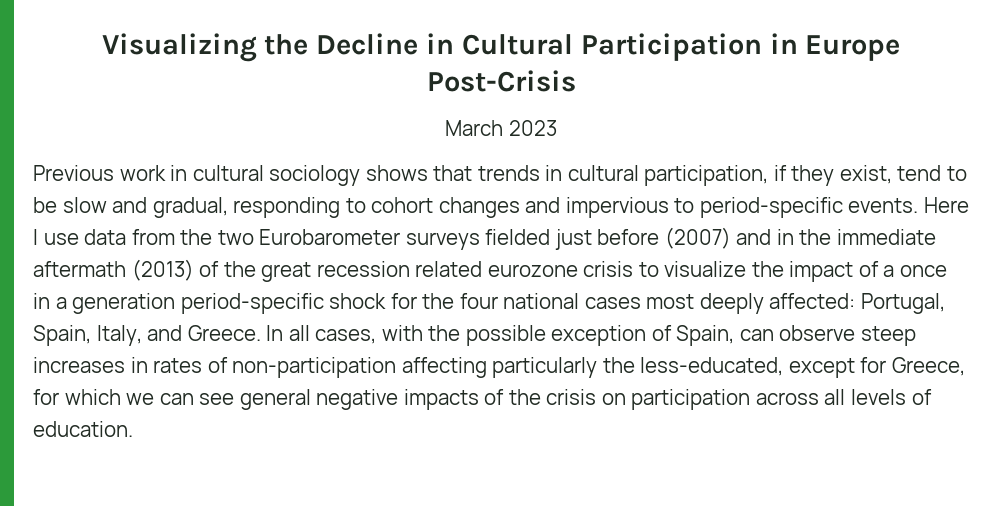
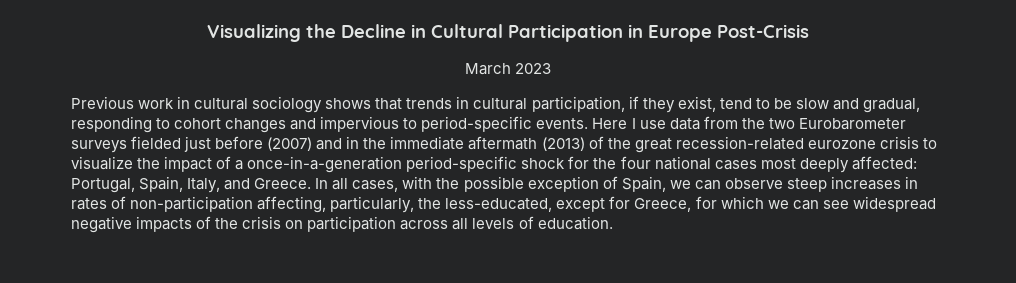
- Here I use data from the two Eurobarometer surveys fielded just before (2007) and in the immediate aftermath (2013) of the great recession related eurozone crisis to visualize the impact of a once in a generation period-specific shock for the four national cases most deeply affected: Portugal, Spain, Italy, and Greece.
+ Here I use data from the two Eurobarometer surveys fielded just before (2007) and in the immediate aftermath (2013) of the great recession-related eurozone crisis to visualize the impact of a once-in-a-generation period-specific shock for the four national cases most deeply affected: Portugal, Spain, Italy, and Greece.
- In all cases, with the possible exception of Spain, can observe steep increases in rates of non-participation affecting particularly the less-educated, except for Greece, for which we can see general negative impacts of the crisis on participation across all levels of education.
+ In all cases, with the possible exception of Spain, we can observe steep increases in rates of non-participation affecting, particularly, the less-educated, except for Greece, for which we can see widespread negative impacts of the crisis on participation across all levels of education.

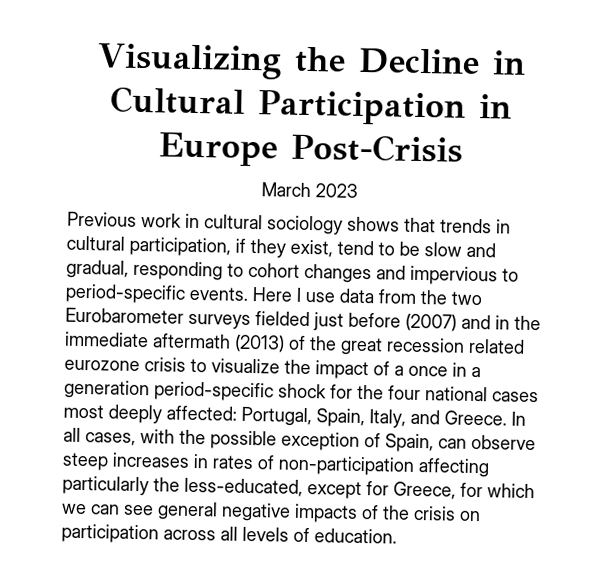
- Here I use data from the two Eurobarometer surveys fielded just before (2007) and in the immediate aftermath (2013) of the great recession-related eurozone crisis to visualize the impact of a once-in-a-generation period-specific shock for the four national cases most deeply affected: Portugal, Spain, Italy, and Greece.
+ Here I use data from the two Eurobarometer surveys fielded just before (2007) and in the immediate aftermath (2013) of the great recession related eurozone crisis to visualize the impact of a once in a generation period-specific shock for the four national cases most deeply affected: Portugal, Spain, Italy, and Greece.
- In all cases, with the possible exception of Spain, we can observe steep increases in rates of non-participation affecting, particularly, the less-educated, except for Greece, for which we can see widespread negative impacts of the crisis on participation across all levels of education.
+ In all cases, with the possible exception of Spain, can observe steep increases in rates of non-participation affecting particularly the less-educated, except for Greece, for which we can see general negative impacts of the crisis on participation across all levels of education.

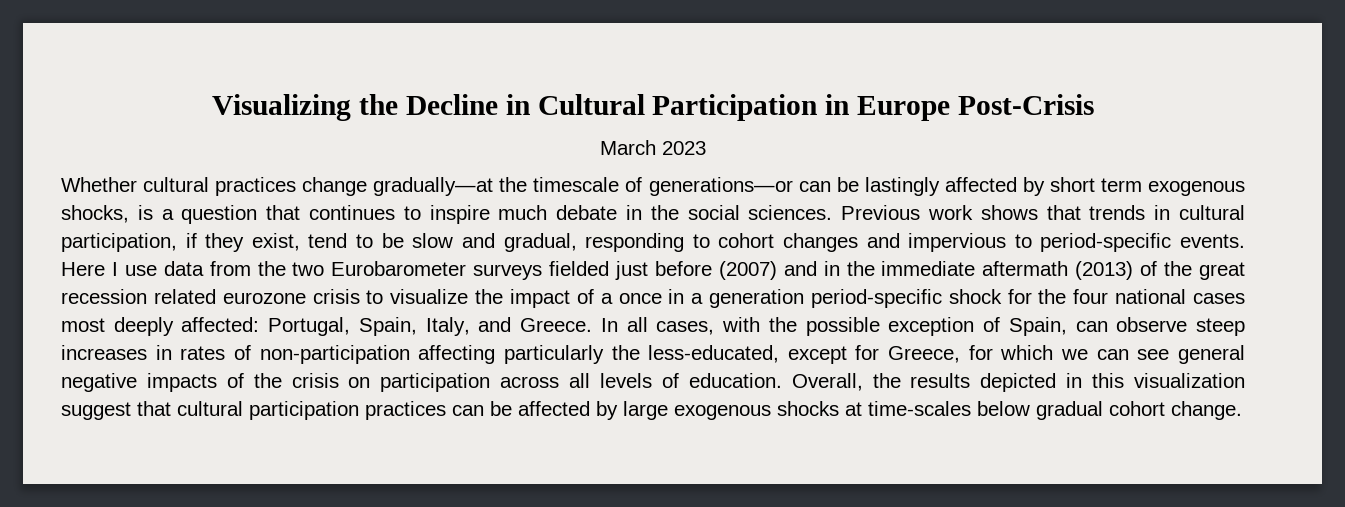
- Previous work in cultural sociology shows that trends in cultural participation, if they exist, tend to be slow and gradual, responding to cohort changes and impervious to period-specific events.
+ Whether cultural practices change gradually—at the timescale of generations—or can be lastingly affected by short term exogenous shocks, is a question that continues to inspire much debate in the social sciences. Previous work shows that trends in cultural participation, if they exist, tend to be slow and gradual, responding to cohort changes and impervious to period-specific events.
+ Overall, the results depicted in this visualization suggest that cultural participation practices can be affected by large exogenous shocks at time-scales below gradual cohort change.

